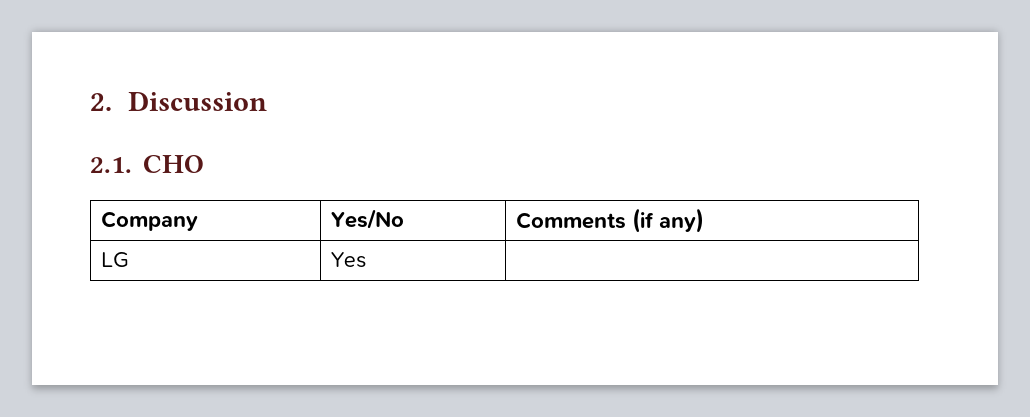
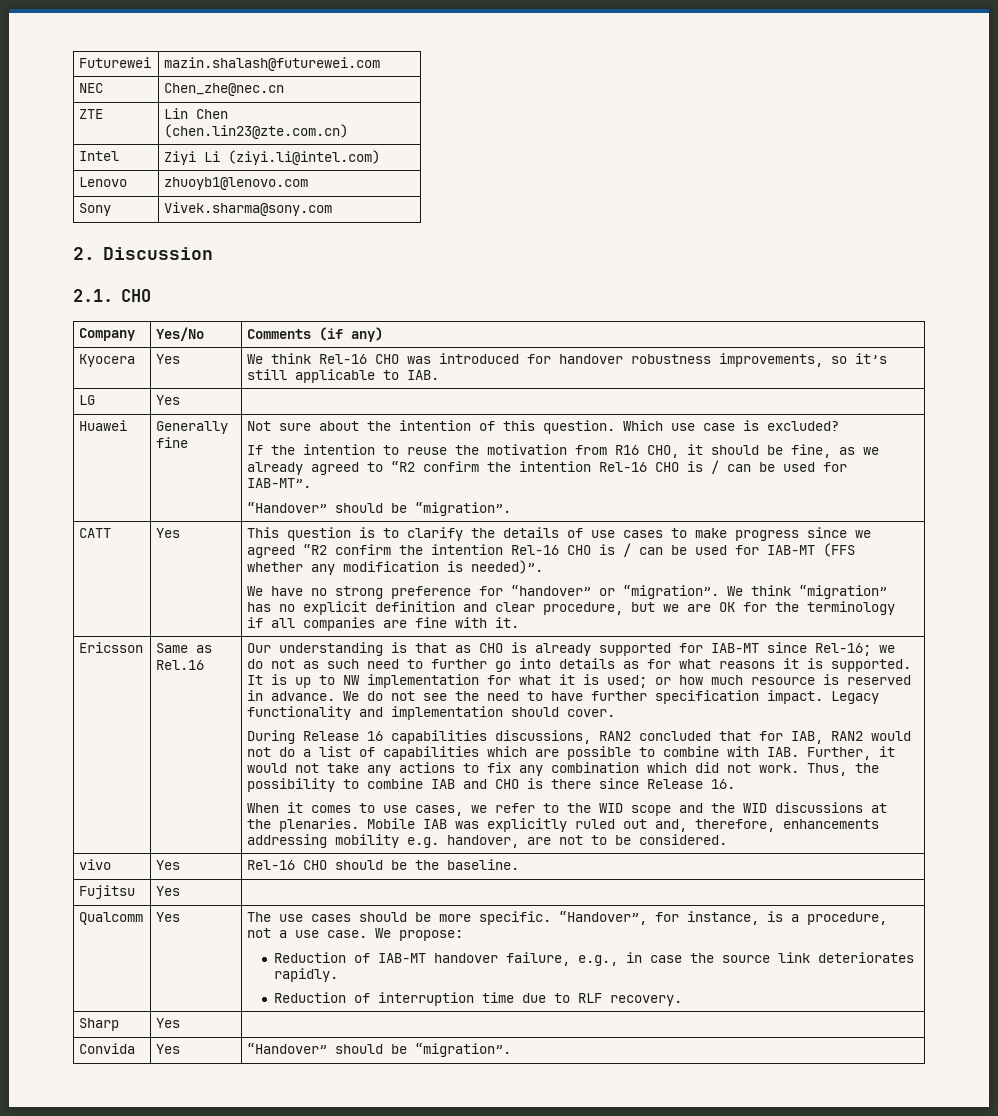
+ Futurewei | mazin.shalash@futurewei.com
+ NEC | Chen_zhe@nec.cn
+ ZTE | Lin Chen (chen.lin23@zte.com.cn)
+ Intel | Ziyi Li (ziyi.li@intel.com)
+ Lenovo | zhuoyb1@lenovo.com
+ Sony | Vivek.sharma@sony.com
+ Kyocera | Yes | We think Rel-16 CHO was introduced for handover robustness improvements, so it’s still applicable to IAB.
  LG | Yes |
+ Huawei | Generally fine | Not sure about the intention of this question. Which use case is excluded?
+ If the intention to reuse the motivation from R16 CHO, it should be fine, as we already agreed to “R2 confirm the intention Rel-16 CHO is / can be used for IAB-MT”.
+ “Handover” should be “migration”.
+ CATT | Yes | This question is to clarify the details of use cases to make progress since we agreed “R2 confirm the intention Rel-16 CHO is / can be used for IAB-MT (FFS whether any modification is needed)”.
+ We have no strong preference for “handover” or “migration”. We think “migration” has no explicit definition and clear procedure, but we are OK for the terminology if all companies are fine with it.
+ Ericsson | Same as Rel.16 | Our understanding is that as CHO is already supported for IAB-MT since Rel-16; we do not as such need to further go into details as for what reasons it is supported. It is up to NW implementation for what it is used; or how much resource is reserved in advance. We do not see the need to have further specification impact. Legacy functionality and implementation should cover.
+ During Release 16 capabilities discussions, RAN2 concluded that for IAB, RAN2 would not do a list of capabilities which are possible to combine with IAB. Further, it would not take any actions to fix any combination which did not work. Thus, the possibility to combine IAB and CHO is there since Release 16.
+ When it comes to use cases, we refer to the WID scope and the WID discussions at the plenaries. Mobile IAB was explicitly ruled out and, therefore, enhancements addressing mobility e.g. handover, are not to be considered.
+ vivo | Yes | Rel-16 CHO should be the baseline.
+ Fujitsu | Yes |
+ Qualcomm | Yes | The use cases should be more specific. “Handover”, for instance, is a procedure, not a use case. We propose:
+ Reduction of IAB-MT handover failure, e.g., in case the source link deteriorates rapidly.
+ Reduction of interruption time due to RLF recovery.
+ Sharp | Yes |
+ Convida | Yes | “Handover” should be “migration”.

